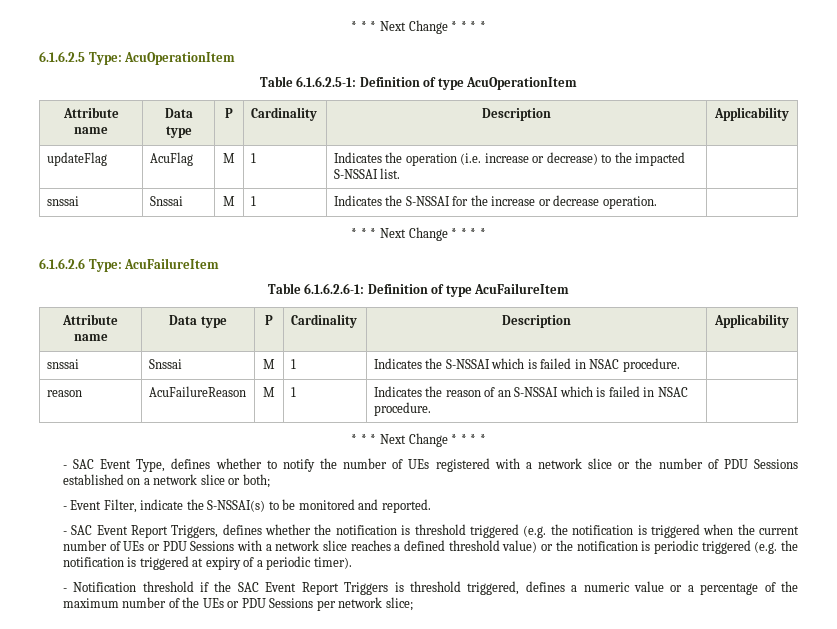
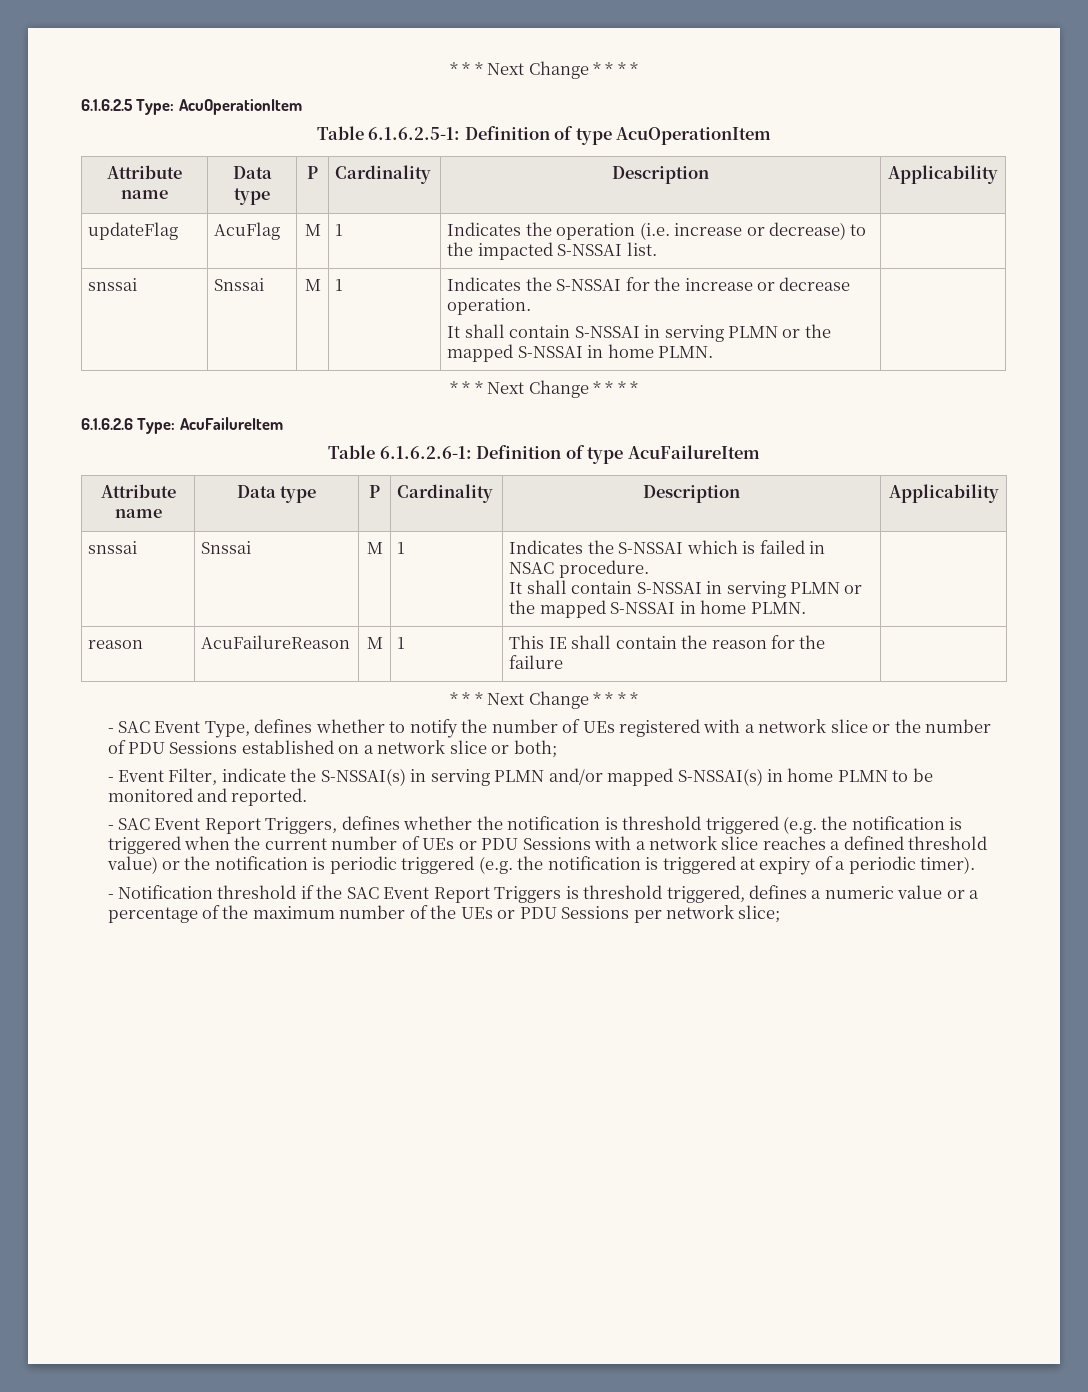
- snssai | Snssai | M | 1 | Indicates the S-NSSAI for the increase or decrease operation. |
+ snssai | Snssai | M | 1 | Indicates the S-NSSAI for the increase or decrease operation.
+ It shall contain S-NSSAI in serving PLMN or the mapped S-NSSAI in home PLMN. |
- snssai | Snssai | M | 1 | Indicates the S-NSSAI which is failed in NSAC procedure. |
- reason | AcuFailureReason | M | 1 | Indicates the reason of an S-NSSAI which is failed in NSAC procedure. |
+ snssai | Snssai | M | 1 | Indicates the S-NSSAI which is failed in NSAC procedure.
+ It shall contain S-NSSAI in serving PLMN or the mapped S-NSSAI in home PLMN. |
+ reason | AcuFailureReason | M | 1 | This IE shall contain the reason for the failure |
- - Event Filter, indicate the S-NSSAI(s) to be monitored and reported.
+ - Event Filter, indicate the S-NSSAI(s) in serving PLMN and/or mapped S-NSSAI(s) in home PLMN to be monitored and reported.

